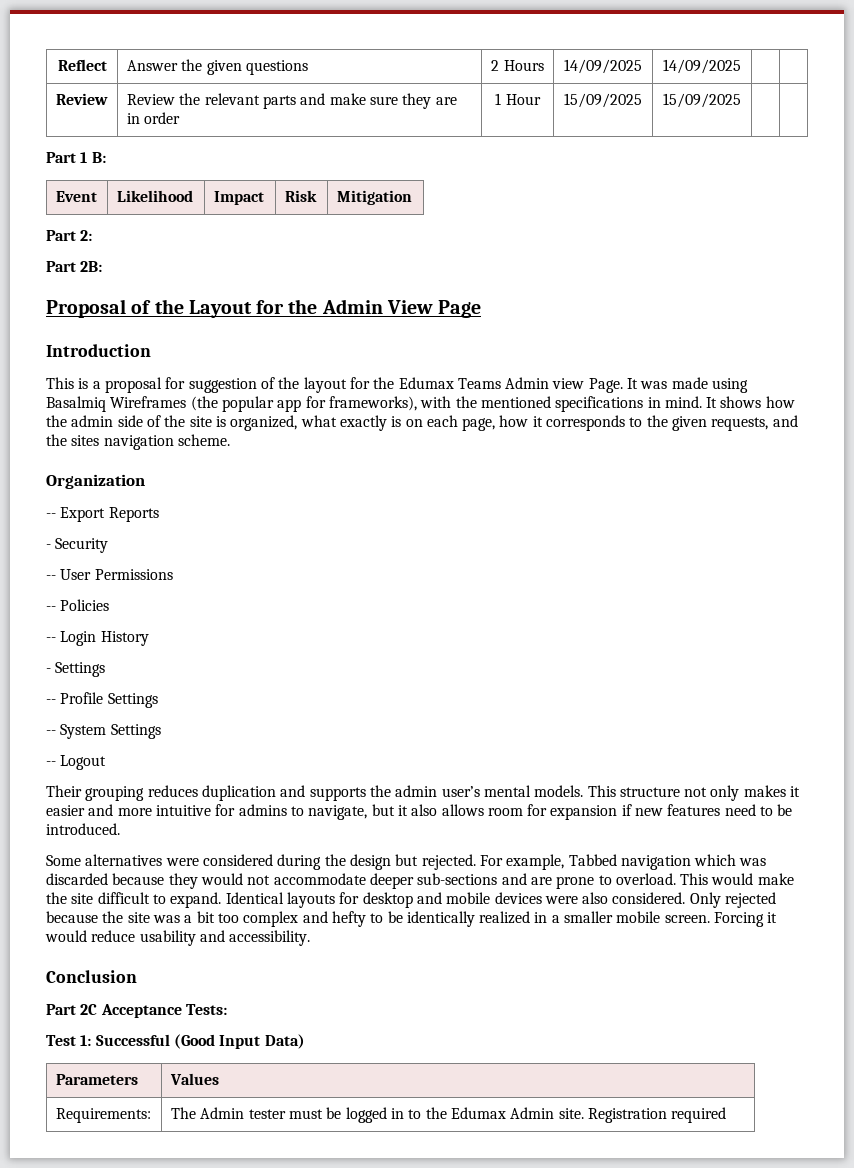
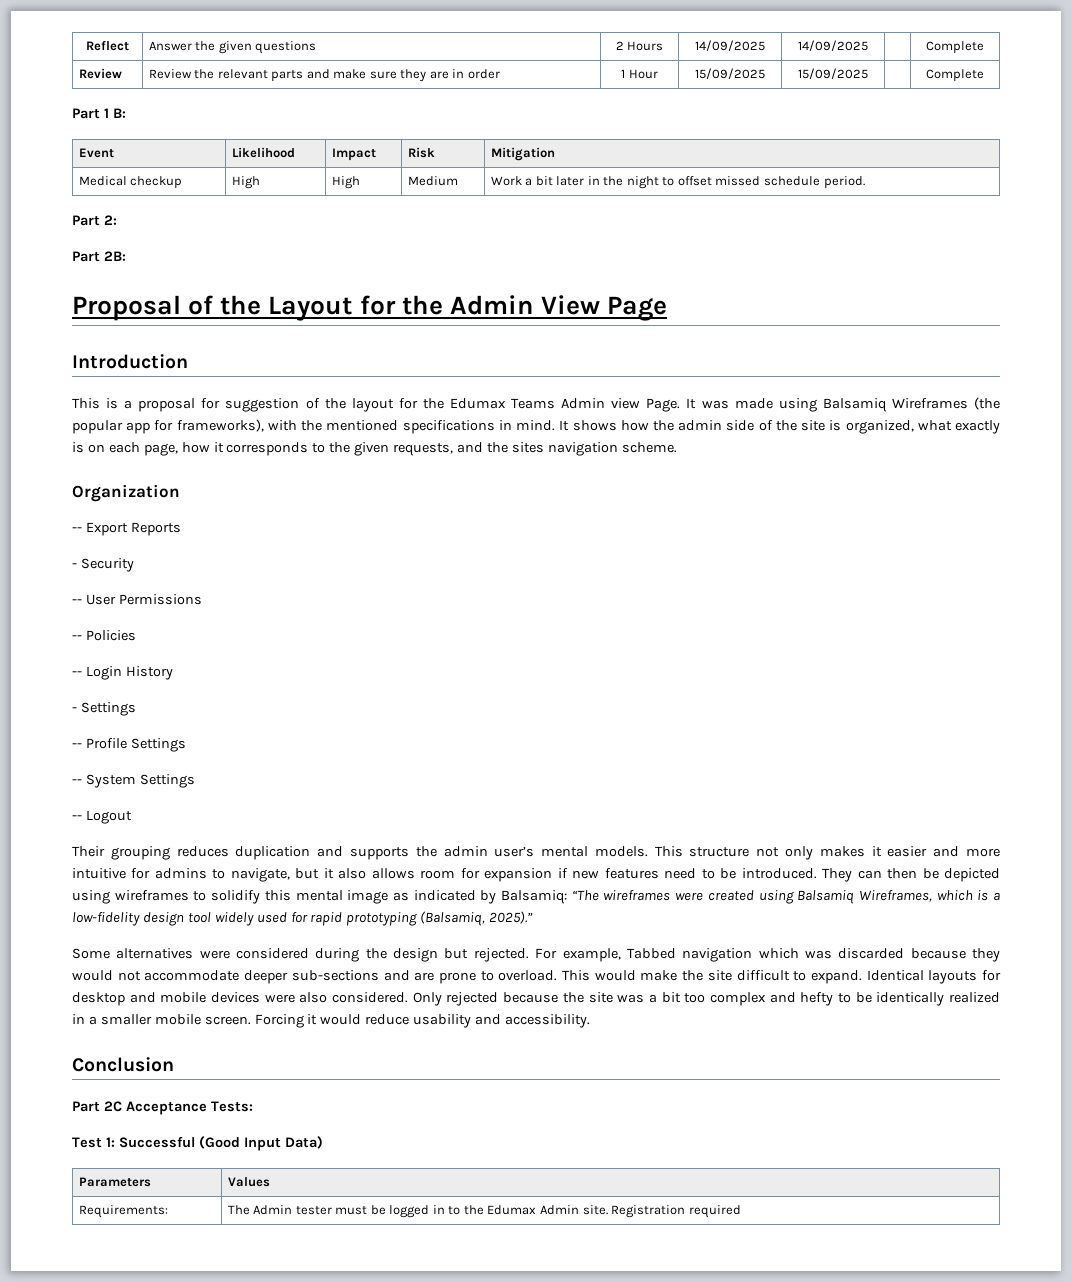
- Reflect | Answer the given questions | 2 Hours | 14/09/2025 | 14/09/2025 | |
+ Reflect | Answer the given questions | 2 Hours | 14/09/2025 | 14/09/2025 | | Complete
- Review | Review the relevant parts and make sure they are in order | 1 Hour | 15/09/2025 | 15/09/2025 | |
+ Review | Review the relevant parts and make sure they are in order | 1 Hour | 15/09/2025 | 15/09/2025 | | Complete
+ Medical checkup | High | High | Medium | Work a bit later in the night to offset missed schedule period.
- It was made using Basalmiq Wireframes (the popular app for frameworks), with the mentioned specifications in mind.
+ It was made using Balsamiq Wireframes (the popular app for frameworks), with the mentioned specifications in mind.
+ They can then be depicted using wireframes to solidify this mental image as indicated by Balsamiq: “The wireframes were created using Balsamiq Wireframes, which is a low-fidelity design tool widely used for rapid prototyping (Balsamiq, 2025).”

